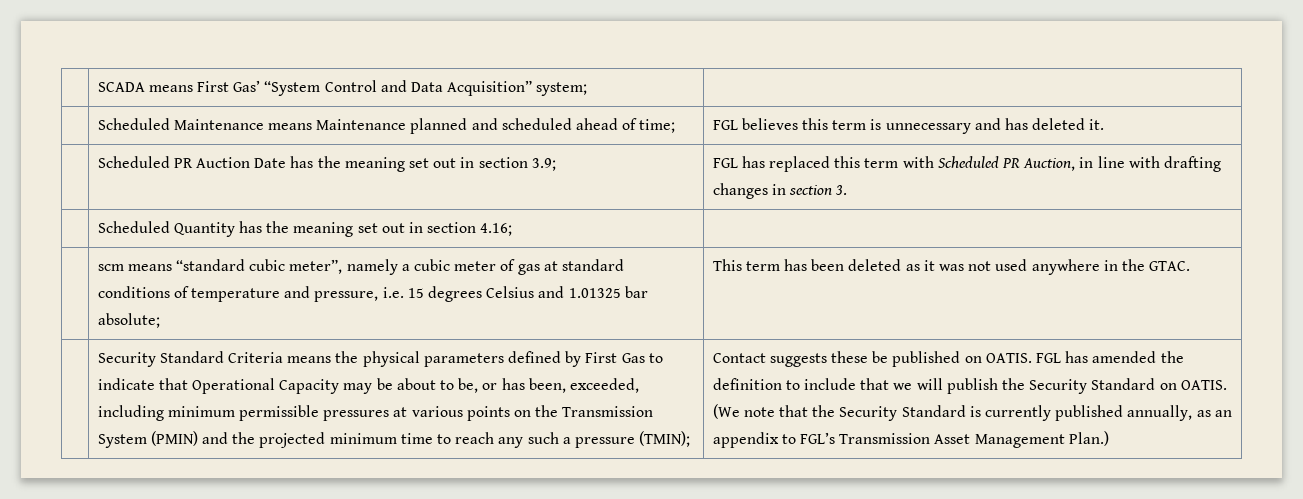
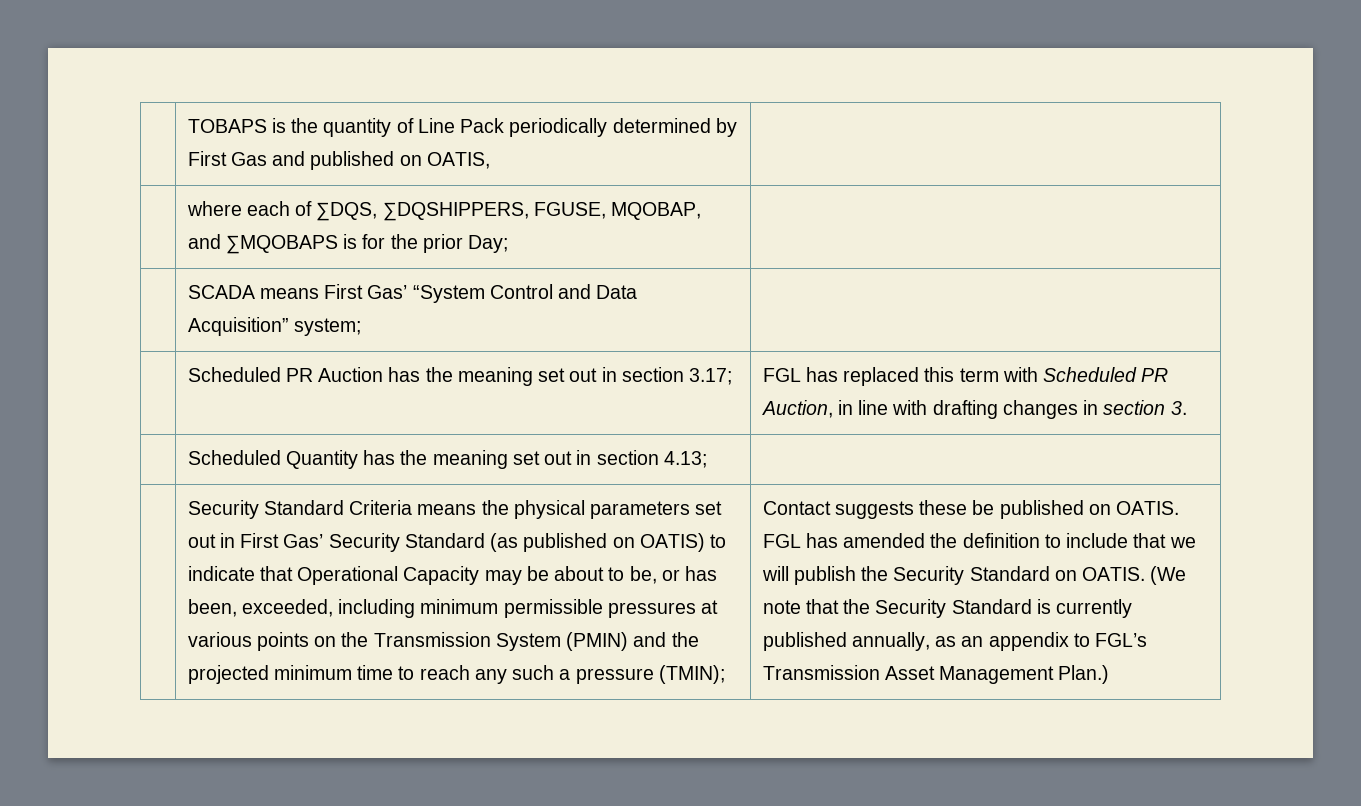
+ | TOBAPS is the quantity of Line Pack periodically determined by First Gas and published on OATIS, |
+ | where each of ∑DQS, ∑DQSHIPPERS, FGUSE, MQOBAP, and ∑MQOBAPS is for the prior Day; |
- | Scheduled Maintenance means Maintenance planned and scheduled ahead of time; | FGL believes this term is unnecessary and has deleted it.
- | Scheduled PR Auction Date has the meaning set out in section 3.9; | FGL has replaced this term with Scheduled PR Auction, in line with drafting changes in section 3.
+ | Scheduled PR Auction has the meaning set out in section 3.17; | FGL has replaced this term with Scheduled PR Auction, in line with drafting changes in section 3.
- | Scheduled Quantity has the meaning set out in section 4.16; |
- | scm means “standard cubic meter”, namely a cubic meter of gas at standard conditions of temperature and pressure, i.e. 15 degrees Celsius and 1.01325 bar absolute; | This term has been deleted as it was not used anywhere in the GTAC.
+ | Scheduled Quantity has the meaning set out in section 4.13; |
- Security Standard Criteria means the physical parameters defined by First Gas to indicate that Operational Capacity may be about to be, or has been, exceeded, including minimum permissible pressures at various points on the Transmission System (PMIN) and the projected minimum time to reach any such a pressure (TMIN);
+ Security Standard Criteria means the physical parameters set out in First Gas’ Security Standard (as published on OATIS) to indicate that Operational Capacity may be about to be, or has been, exceeded, including minimum permissible pressures at various points on the Transmission System (PMIN) and the projected minimum time to reach any such a pressure (TMIN);

